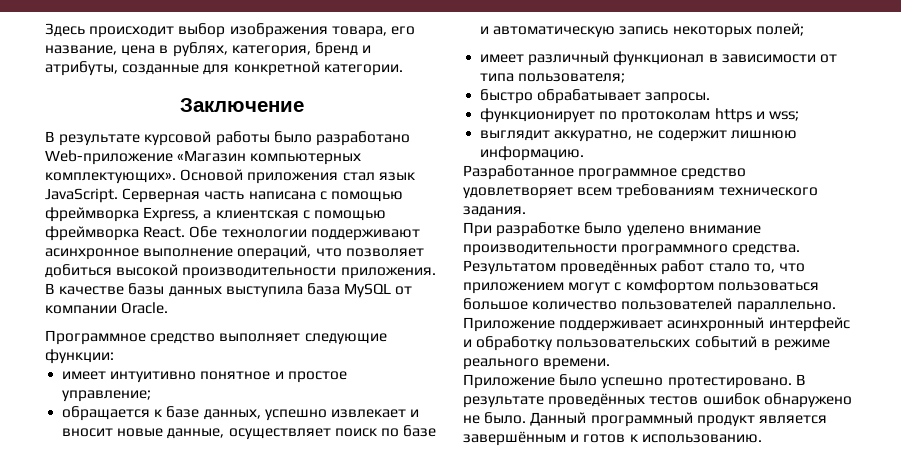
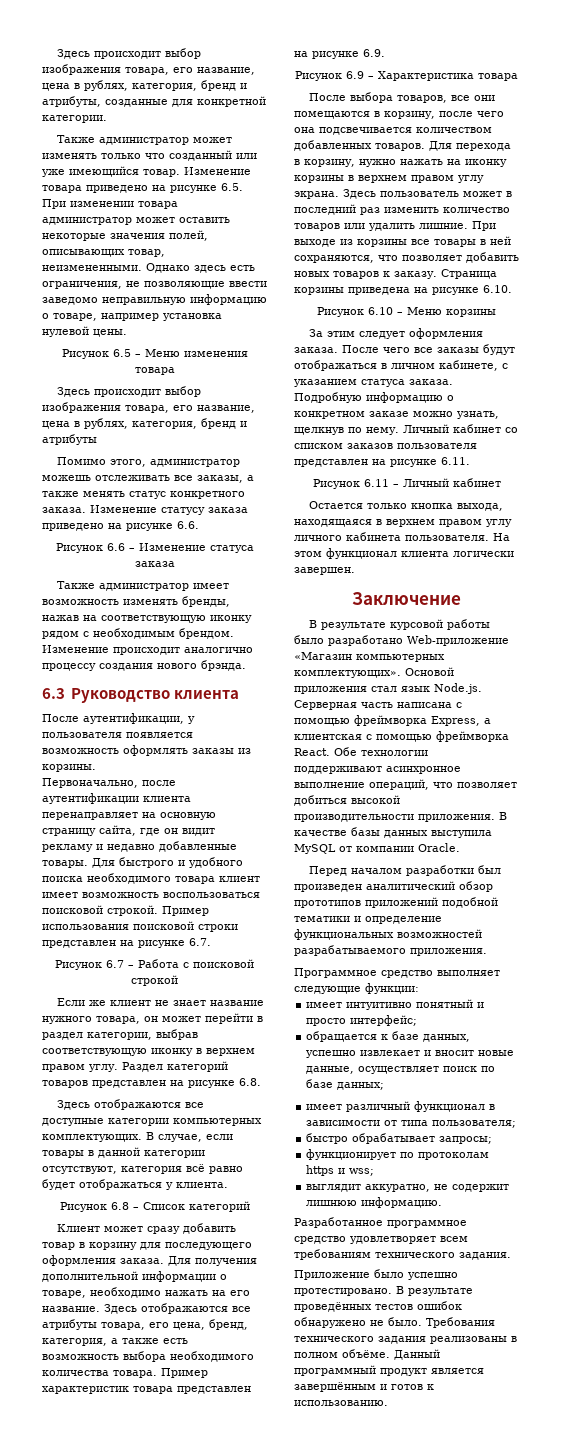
+ Также администратор может изменять только что созданный или уже имеющийся товар. Изменение товара приведено на рисунке 6.5. При изменении товара администратор может оставить некоторые значения полей, описывающих товар, неизмененными. Однако здесь есть ограничения, не позволяющие ввести заведомо неправильную информацию о товаре, например установка нулевой цены.
+ Рисунок 6.5 – Меню изменения товара
+ Здесь происходит выбор изображения товара, его название, цена в рублях, категория, бренд и атрибуты
+ Помимо этого, администратор можешь отслеживать все заказы, а также менять статус конкретного заказа. Изменение статусу заказа приведено на рисунке 6.6.
+ Рисунок 6.6 – Изменение статуса заказа
+ Также администратор имеет возможность изменять бренды, нажав на соответствующую иконку рядом с необходимым брендом. Изменение происходит аналогично процессу создания нового брэнда.
+ 6.3 Руководство клиента
+ После аутентификации, у пользователя появляется возможность оформлять заказы из корзины.
+ Первоначально, после аутентификации клиента перенаправляет на основную страницу сайта, где он видит рекламу и недавно добавленные товары. Для быстрого и удобного поиска необходимого товара клиент имеет возможность воспользоваться поисковой строкой. Пример использования поисковой строки представлен на рисунке 6.7.
+ Рисунок 6.7 – Работа с поисковой строкой
+ Если же клиент не знает название нужного товара, он может перейти в раздел категории, выбрав соответствующую иконку в верхнем правом углу. Раздел категорий товаров представлен на рисунке 6.8.
+ Здесь отображаются все доступные категории компьютерных комплектующих. В случае, если товары в данной категории отсутствуют, категория всё равно будет отображаться у клиента.
+ Рисунок 6.8 – Список категорий
+ Клиент может сразу добавить товар в корзину для последующего оформления заказа. Для получения дополнительной информации о товаре, необходимо нажать на его название. Здесь отображаются все атрибуты товара, его цена, бренд, категория, а также есть возможность выбора необходимого количества товара. Пример характеристик товара представлен на рисунке 6.9.
+ Рисунок 6.9 – Характеристика товара
+ После выбора товаров, все они помещаются в корзину, после чего она подсвечивается количеством добавленных товаров. Для перехода в корзину, нужно нажать на иконку корзины в верхнем правом углу экрана. Здесь пользователь может в последний раз изменить количество товаров или удалить лишние. При выходе из корзины все товары в ней сохраняются, что позволяет добавить новых товаров к заказу. Страница корзины приведена на рисунке 6.10.
+ Рисунок 6.10 – Меню корзины
+ За этим следует оформления заказа. После чего все заказы будут отображаться в личном кабинете, с указанием статуса заказа. Подробную информацию о конкретном заказе можно узнать, щелкнув по нему. Личный кабинет со списком заказов пользователя представлен на рисунке 6.11.
+ Рисунок 6.11 – Личный кабинет
+ Остается только кнопка выхода, находящаяся в верхнем правом углу личного кабинета пользователя. На этом функционал клиента логически завершен.
- Основой приложения стал язык JavaScript. Серверная часть написана с помощью фреймворка Express, а клиентская с помощью фреймворка React.
+ Основой приложения стал язык Node.js. Серверная часть написана с помощью фреймворка Express, а клиентская с помощью фреймворка React.
- В качестве базы данных выступила база MySQL от компании Oracle.
+ В качестве базы данных выступила MySQL от компании Oracle.
+ Перед началом разработки был произведен аналитический обзор прототипов приложений подобной тематики и определение функциональных возможностей разрабатываемого приложения.
- имеет интуитивно понятное и простое управление;
+ имеет интуитивно понятный и просто интерфейс;
- обращается к базе данных, успешно извлекает и вносит новые данные, осуществляет поиск по базе и автоматическую запись некоторых полей;
+ обращается к базе данных, успешно извлекает и вносит новые данные, осуществляет поиск по базе данных;
- быстро обрабатывает запросы.
+ быстро обрабатывает запросы;
- При разработке было уделено внимание производительности программного средства. Результатом проведённых работ стало то, что приложением могут с комфортом пользоваться большое количество пользователей параллельно. Приложение поддерживает асинхронный интерфейс и обработку пользовательских событий в режиме реального времени.
+ Требования технического задания реализованы в полном объёме.

